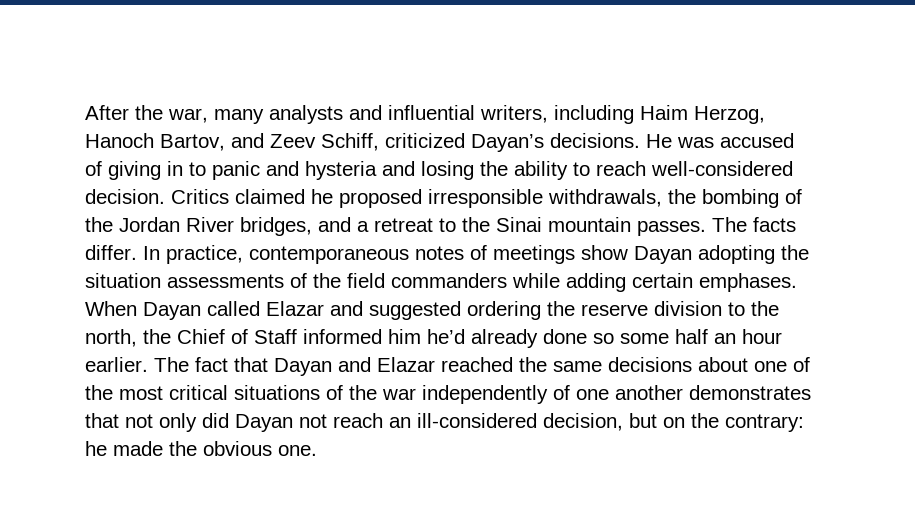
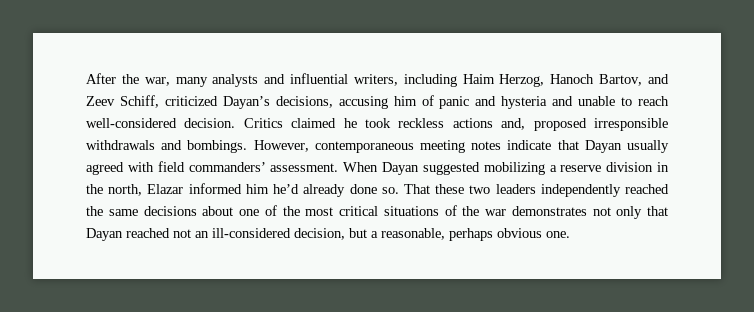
- After the war, many analysts and influential writers, including Haim Herzog, Hanoch Bartov, and Zeev Schiff, criticized Dayan’s decisions. He was accused of giving in to panic and hysteria and losing the ability to reach well-considered decision.
+ After the war, many analysts and influential writers, including Haim Herzog, Hanoch Bartov, and Zeev Schiff, criticized Dayan’s decisions, accusing him of panic and hysteria and unable to reach well-considered decision.
- Critics claimed he proposed irresponsible withdrawals, the bombing of the Jordan River bridges, and a retreat to the Sinai mountain passes. The facts differ. In practice, contemporaneous notes of meetings show Dayan adopting the situation assessments of the field commanders while adding certain emphases. When Dayan called Elazar and suggested ordering the reserve division to the north, the Chief of Staff informed him he’d already done so some half an hour earlier. The fact that Dayan and Elazar reached the same decisions about one of the most critical situations of the war independently of one another demonstrates that not only did Dayan not reach an ill-considered decision, but on the contrary: he made the obvious one.
+ Critics claimed he took reckless actions and, proposed irresponsible withdrawals and bombings. However, contemporaneous meeting notes indicate that Dayan usually agreed with field commanders’ assessment. When Dayan suggested mobilizing a reserve division in the north, Elazar informed him he’d already done so. That these two leaders independently reached the same decisions about one of the most critical situations of the war demonstrates not only that Dayan reached not an ill-considered decision, but a reasonable, perhaps obvious one.

